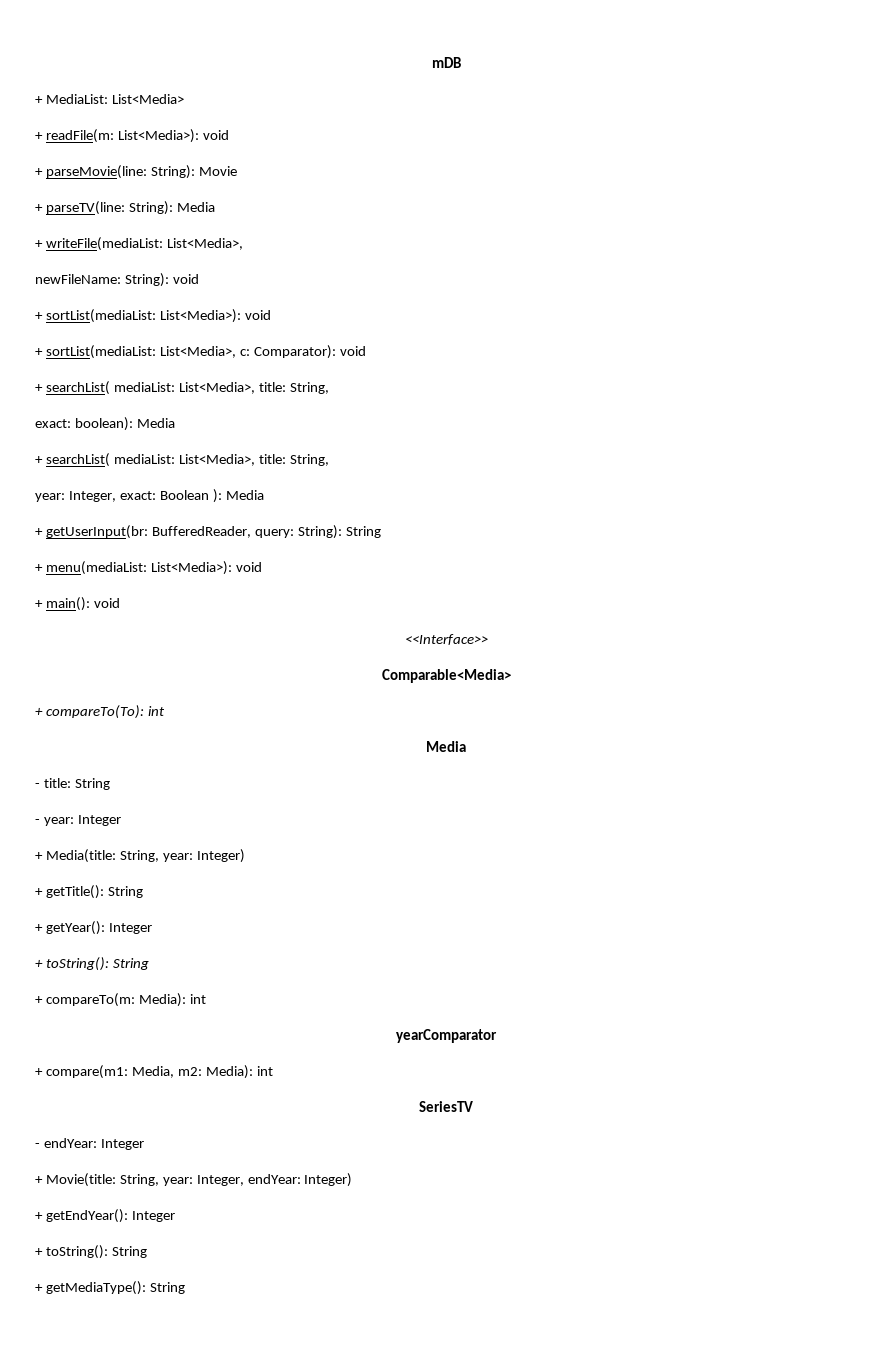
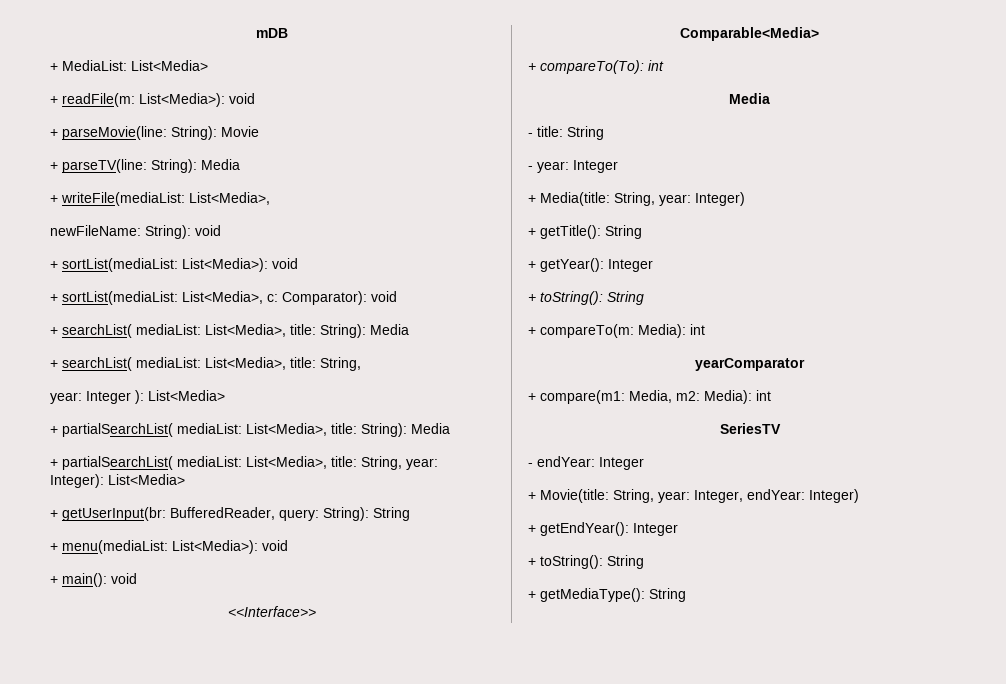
  + sortList(mediaList: List<Media>, c: Comparator): void
- + searchList( mediaList: List<Media>, title: String,
- exact: boolean): Media
+ + searchList( mediaList: List<Media>, title: String): Media
- year: Integer, exact: Boolean ): Media
+ year: Integer ): List<Media>
+ + partialSearchList( mediaList: List<Media>, title: String): Media
+ + partialSearchList( mediaList: List<Media>, title: String, year: Integer): List<Media>

